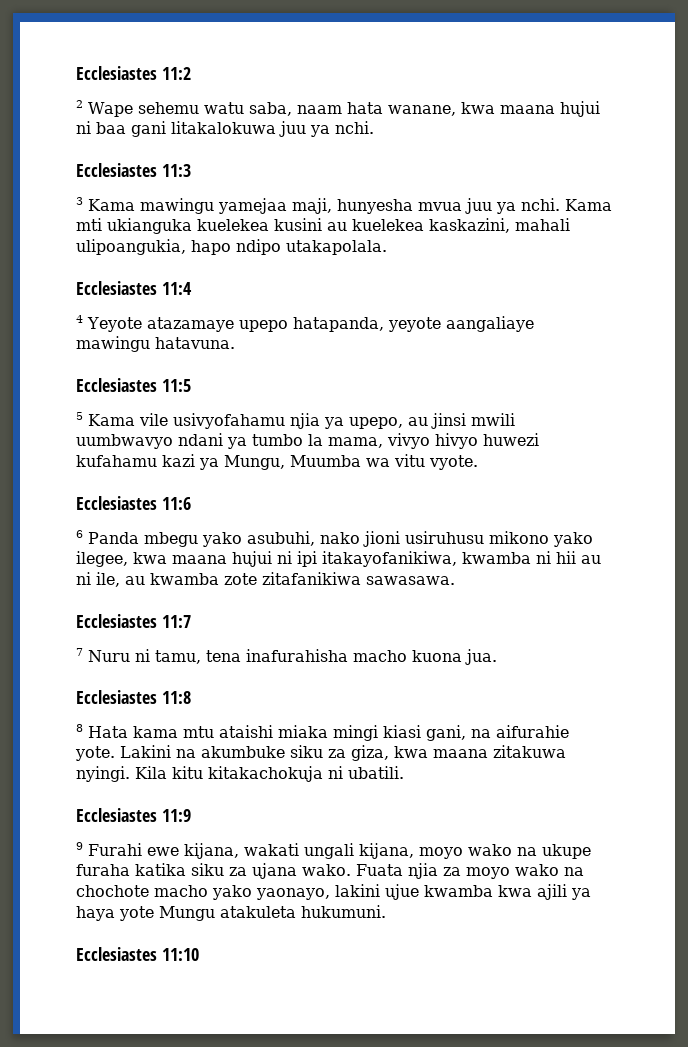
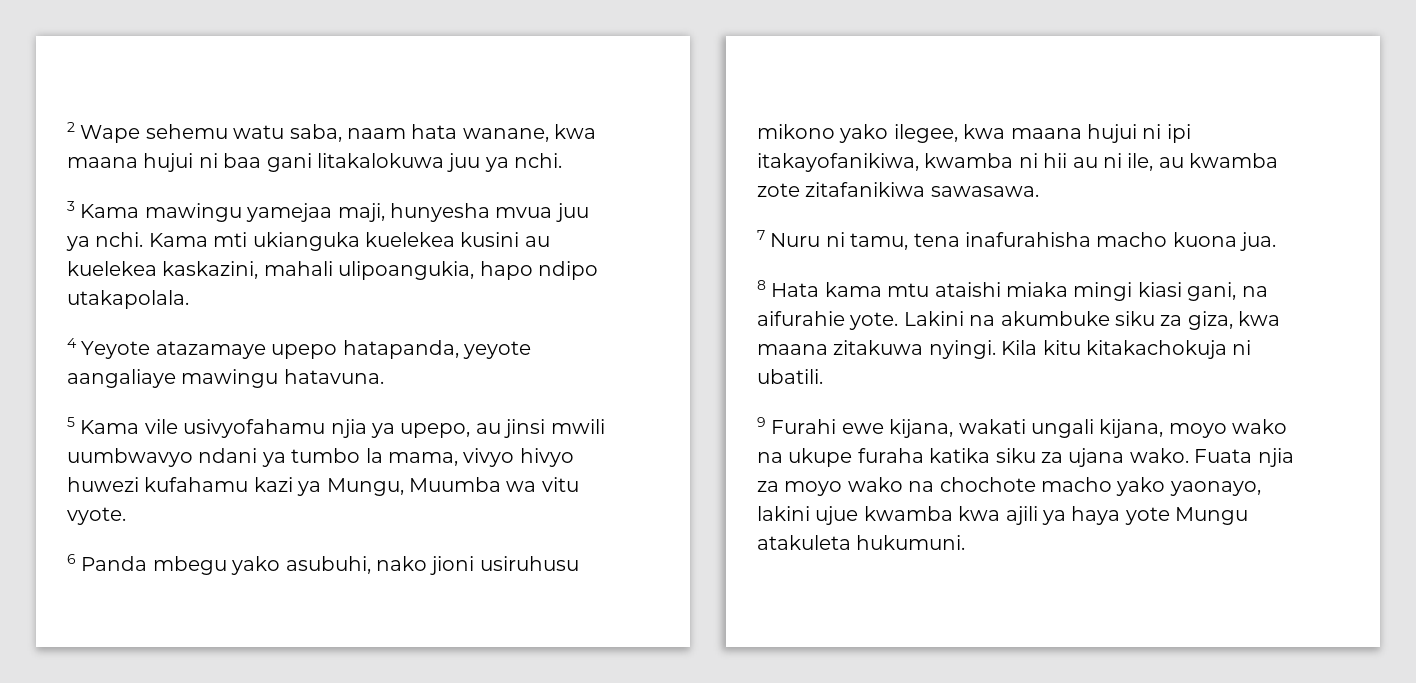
- Ecclesiastes 11:2
- Ecclesiastes 11:3
- Ecclesiastes 11:4
- Ecclesiastes 11:5
- Ecclesiastes 11:6
- Ecclesiastes 11:7
- Ecclesiastes 11:8
- Ecclesiastes 11:9
- Ecclesiastes 11:10

